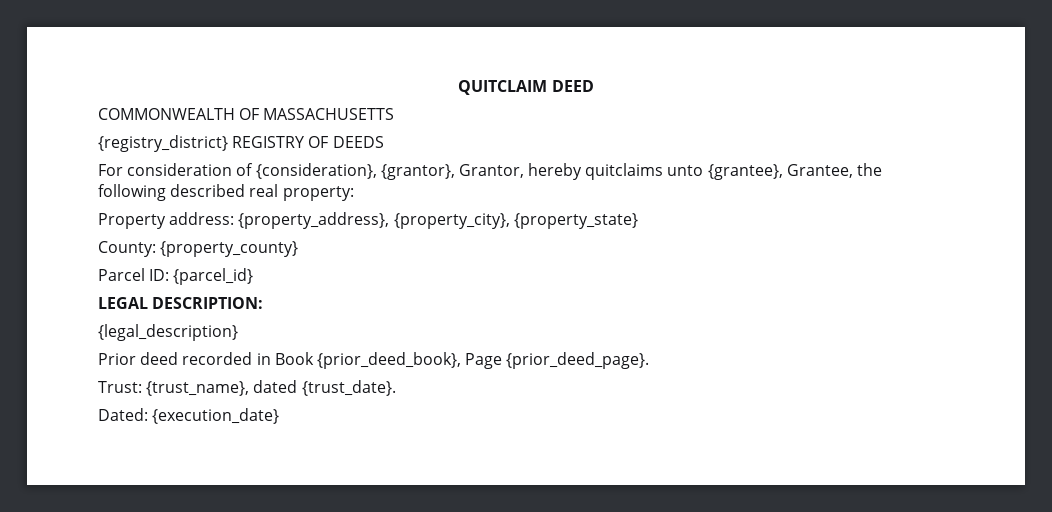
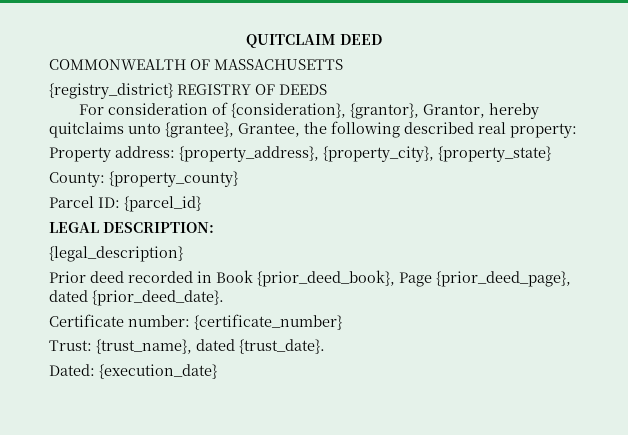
- Prior deed recorded in Book {prior_deed_book}, Page {prior_deed_page}.
+ Prior deed recorded in Book {prior_deed_book}, Page {prior_deed_page}, dated {prior_deed_date}.
+ Certificate number: {certificate_number}

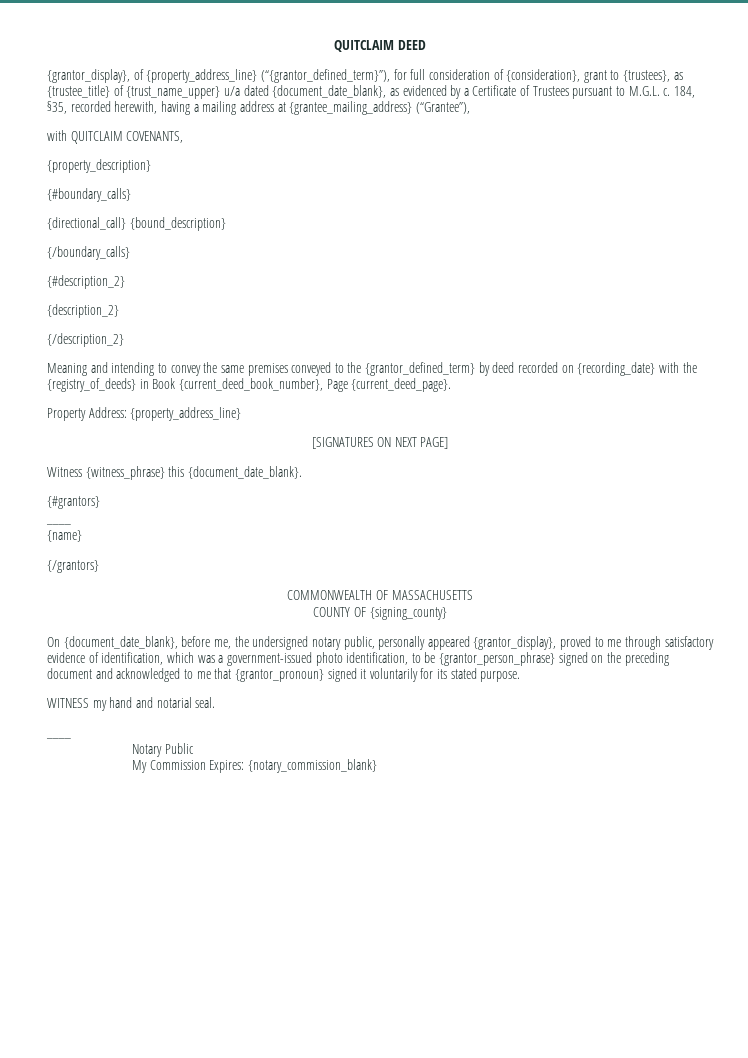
+ {grantor_display}, of {property_address_line} (“{grantor_defined_term}”), for full consideration of {consideration}, grant to {trustees}, as {trustee_title} of {trust_name_upper} u/a dated {document_date_blank}, as evidenced by a Certificate of Trustees pursuant to M.G.L. c. 184, §35, recorded herewith, having a mailing address at {grantee_mailing_address} (“Grantee”),
+ with QUITCLAIM COVENANTS,
+ {property_description}
+ {#boundary_calls}
+ {directional_call} {bound_description}
+ {/boundary_calls}
+ {#description_2}
+ {description_2}
+ {/description_2}
+ Meaning and intending to convey the same premises conveyed to the {grantor_defined_term} by deed recorded on {recording_date} with the {registry_of_deeds} in Book {current_deed_book_number}, Page {current_deed_page}.
+ Property Address: {property_address_line}
+ [SIGNATURES ON NEXT PAGE]
+ Witness {witness_phrase} this {document_date_blank}.
+ {#grantors}
+ ____
+ {name}
+ {/grantors}
  COMMONWEALTH OF MASSACHUSETTS
- {registry_district} REGISTRY OF DEEDS
- For consideration of {consideration}, {grantor}, Grantor, hereby quitclaims unto {grantee}, Grantee, the following described real property:
- Property address: {property_address}, {property_city}, {property_state}
- County: {property_county}
- Parcel ID: {parcel_id}
- LEGAL DESCRIPTION:
- {legal_description}
- Prior deed recorded in Book {prior_deed_book}, Page {prior_deed_page}, dated {prior_deed_date}.
- Certificate number: {certificate_number}
- Trust: {trust_name}, dated {trust_date}.
- Dated: {execution_date}
+ COUNTY OF {signing_county}
+ On {document_date_blank}, before me, the undersigned notary public, personally appeared {grantor_display}, proved to me through satisfactory evidence of identification, which was a government-issued photo identification, to be {grantor_person_phrase} signed on the preceding document and acknowledged to me that {grantor_pronoun} signed it voluntarily for its stated purpose.
+ WITNESS my hand and notarial seal.
+ ____
+ Notary Public
+ My Commission Expires: {notary_commission_blank}

